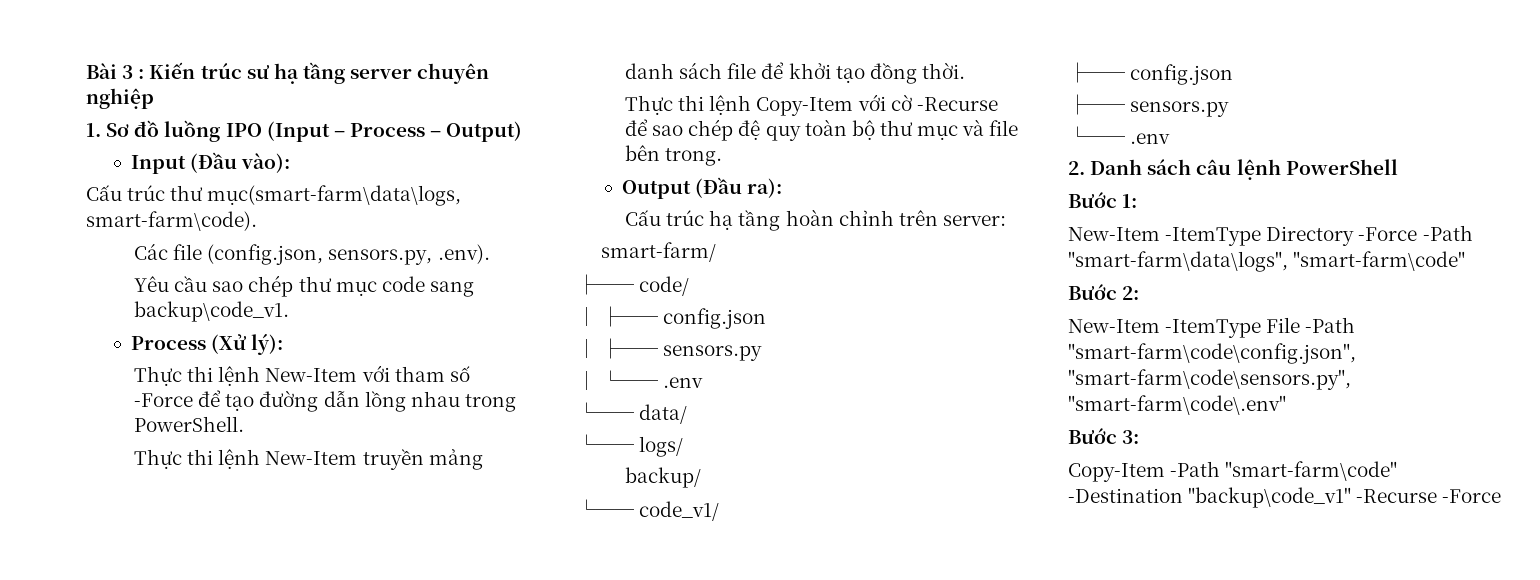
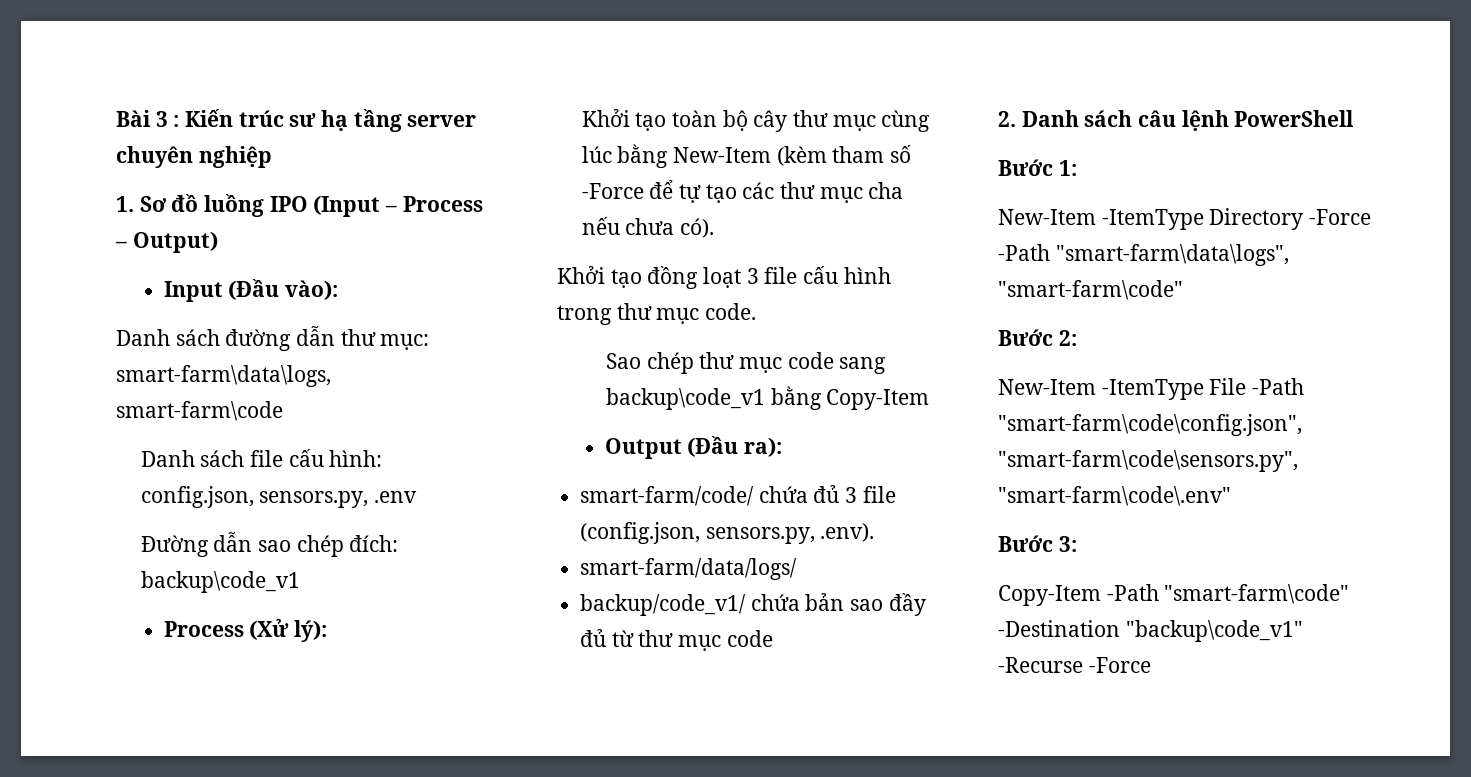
- Cấu trúc thư mục(smart-farm\data\logs, smart-farm\code).
- Các file (config.json, sensors.py, .env).
- Yêu cầu sao chép thư mục code sang backup\code_v1.
+ Danh sách đường dẫn thư mục: smart-farm\data\logs, smart-farm\code
+ Danh sách file cấu hình: config.json, sensors.py, .env
+ Đường dẫn sao chép đích: backup\code_v1
  Process (Xử lý):
- Thực thi lệnh New-Item với tham số -Force để tạo đường dẫn lồng nhau trong PowerShell.
- Thực thi lệnh New-Item truyền mảng danh sách file để khởi tạo đồng thời.
- Thực thi lệnh Copy-Item với cờ -Recurse để sao chép đệ quy toàn bộ thư mục và file bên trong.
+ Khởi tạo toàn bộ cây thư mục cùng lúc bằng New-Item (kèm tham số -Force để tự tạo các thư mục cha nếu chưa có).
+ Khởi tạo đồng loạt 3 file cấu hình trong thư mục code.
+ Sao chép thư mục code sang backup\code_v1 bằng Copy-Item
  Output (Đầu ra):
- Cấu trúc hạ tầng hoàn chỉnh trên server:
- smart-farm/
- ├── code/
- │ ├── config.json
- │ ├── sensors.py
- │ └── .env
- └── data/
- └── logs/
- backup/
- └── code_v1/
- ├── config.json
- ├── sensors.py
- └── .env
+ smart-farm/code/ chứa đủ 3 file (config.json, sensors.py, .env).
+ smart-farm/data/logs/
+ backup/code_v1/ chứa bản sao đầy đủ từ thư mục code

